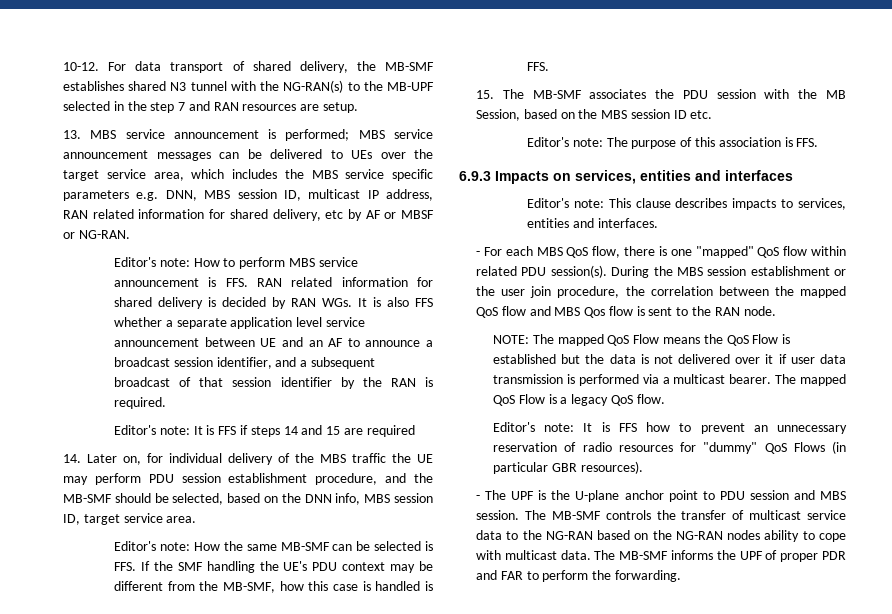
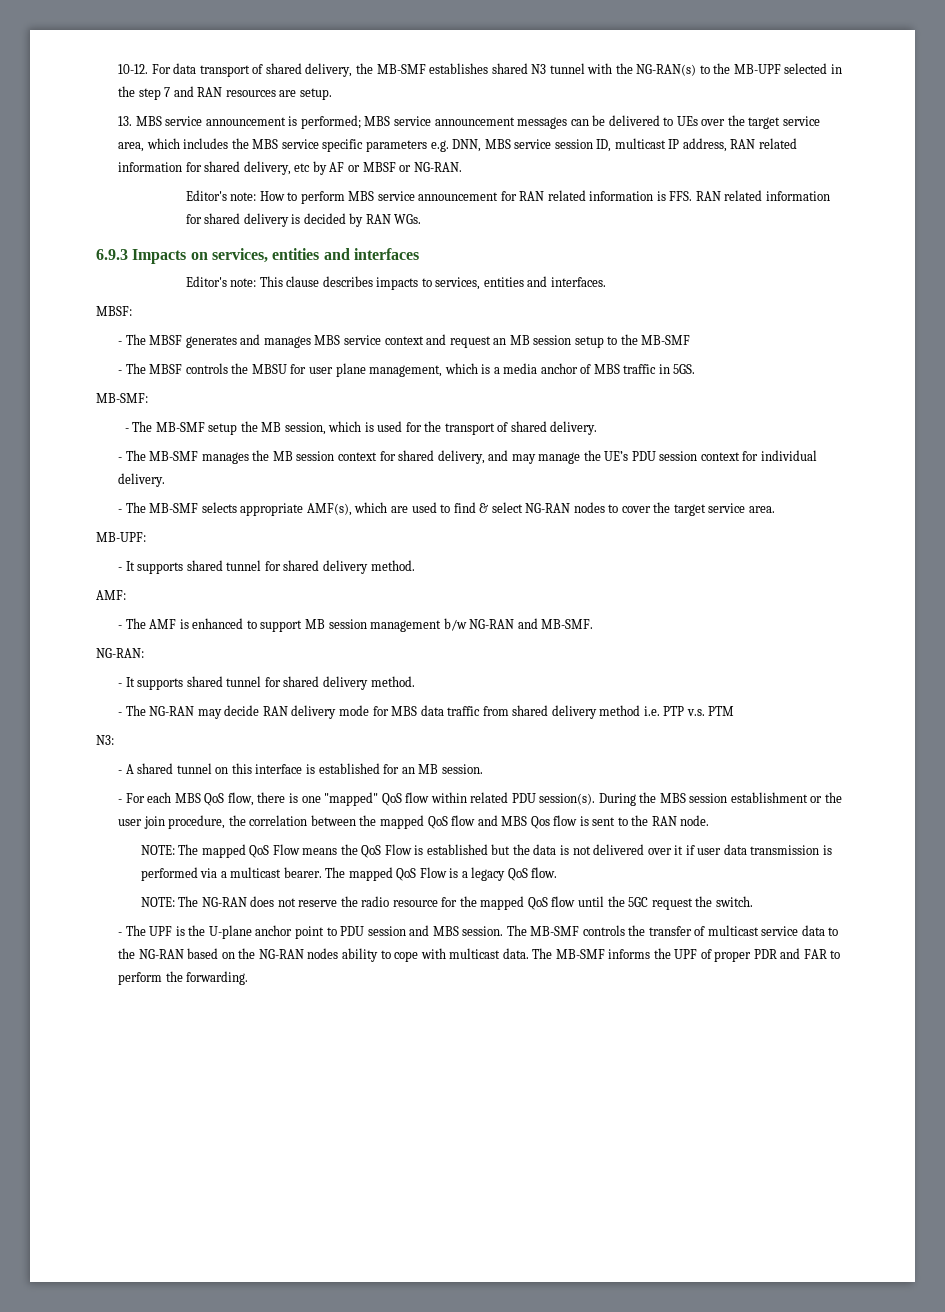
- 13. MBS service announcement is performed; MBS service announcement messages can be delivered to UEs over the target service area, which includes the MBS service specific parameters e.g. DNN, MBS session ID, multicast IP address, RAN related information for shared delivery, etc by AF or MBSF or NG-RAN.
+ 13. MBS service announcement is performed; MBS service announcement messages can be delivered to UEs over the target service area, which includes the MBS service specific parameters e.g. DNN, MBS service session ID, multicast IP address, RAN related information for shared delivery, etc by AF or MBSF or NG-RAN.
- Editor's note: How to perform MBS service announcement is FFS. RAN related information for shared delivery is decided by RAN WGs. It is also FFS whether a separate application level service announcement between UE and an AF to announce a broadcast session identifier, and a subsequent broadcast of that session identifier by the RAN is required.
- Editor's note: It is FFS if steps 14 and 15 are required
- 14. Later on, for individual delivery of the MBS traffic the UE may perform PDU session establishment procedure, and the MB-SMF should be selected, based on the DNN info, MBS session ID, target service area.
- Editor's note: How the same MB-SMF can be selected is FFS. If the SMF handling the UE's PDU context may be different from the MB-SMF, how this case is handled is FFS.
- 15. The MB-SMF associates the PDU session with the MB Session, based on the MBS session ID etc.
- Editor's note: The purpose of this association is FFS.
+ Editor's note: How to perform MBS service announcement for RAN related information is FFS. RAN related information for shared delivery is decided by RAN WGs.
+ MBSF:
+ - The MBSF generates and manages MBS service context and request an MB session setup to the MB-SMF
+ - The MBSF controls the MBSU for user plane management, which is a media anchor of MBS traffic in 5GS.
+ MB-SMF:
+ - The MB-SMF setup the MB session, which is used for the transport of shared delivery.
+ - The MB-SMF manages the MB session context for shared delivery, and may manage the UE’s PDU session context for individual delivery.
+ - The MB-SMF selects appropriate AMF(s), which are used to find & select NG-RAN nodes to cover the target service area.
+ MB-UPF:
+ - It supports shared tunnel for shared delivery method.
+ AMF:
+ - The AMF is enhanced to support MB session management b/w NG-RAN and MB-SMF.
+ NG-RAN:
+ - It supports shared tunnel for shared delivery method.
+ - The NG-RAN may decide RAN delivery mode for MBS data traffic from shared delivery method i.e. PTP v.s. PTM
+ N3:
+ - A shared tunnel on this interface is established for an MB session.
- Editor's note: It is FFS how to prevent an unnecessary reservation of radio resources for "dummy" QoS Flows (in particular GBR resources).
+ NOTE: The NG-RAN does not reserve the radio resource for the mapped QoS flow until the 5GC request the switch.

